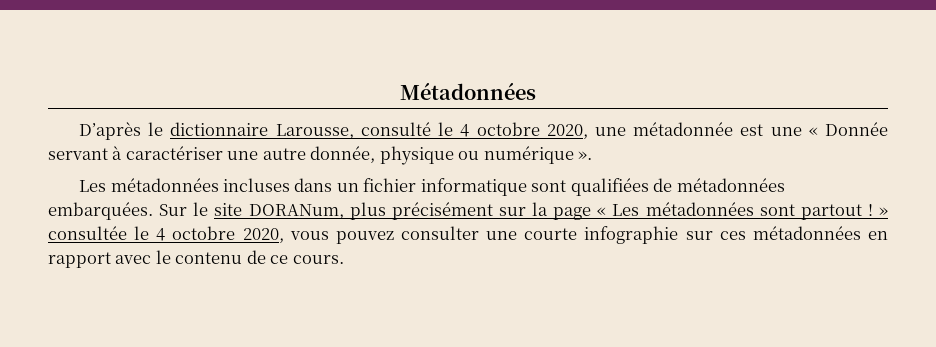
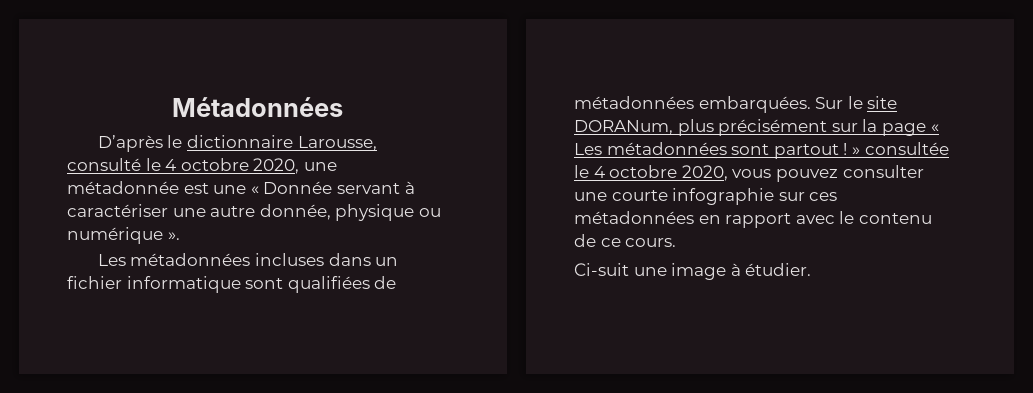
+ Ci-suit une image à étudier.

